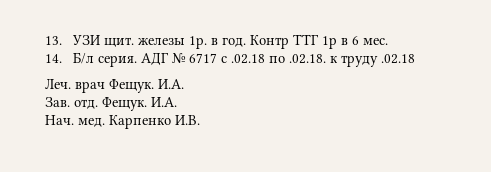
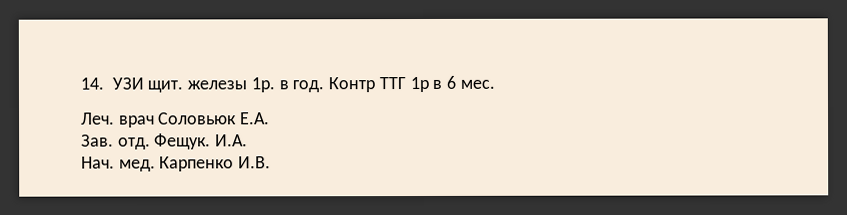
- 13. УЗИ щит. железы 1р. в год.
+ 14. УЗИ щит. железы 1р. в год.
- 14. Б/л серия. АДГ № 6717 с .02.18 по .02.18. к труду .02.18
- Леч. врач Фещук. И.А.
+ Леч. врач Соловьюк Е.А.

